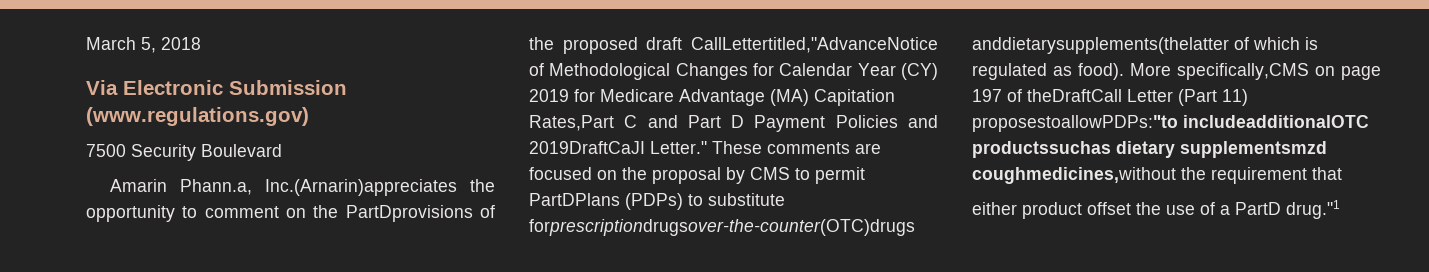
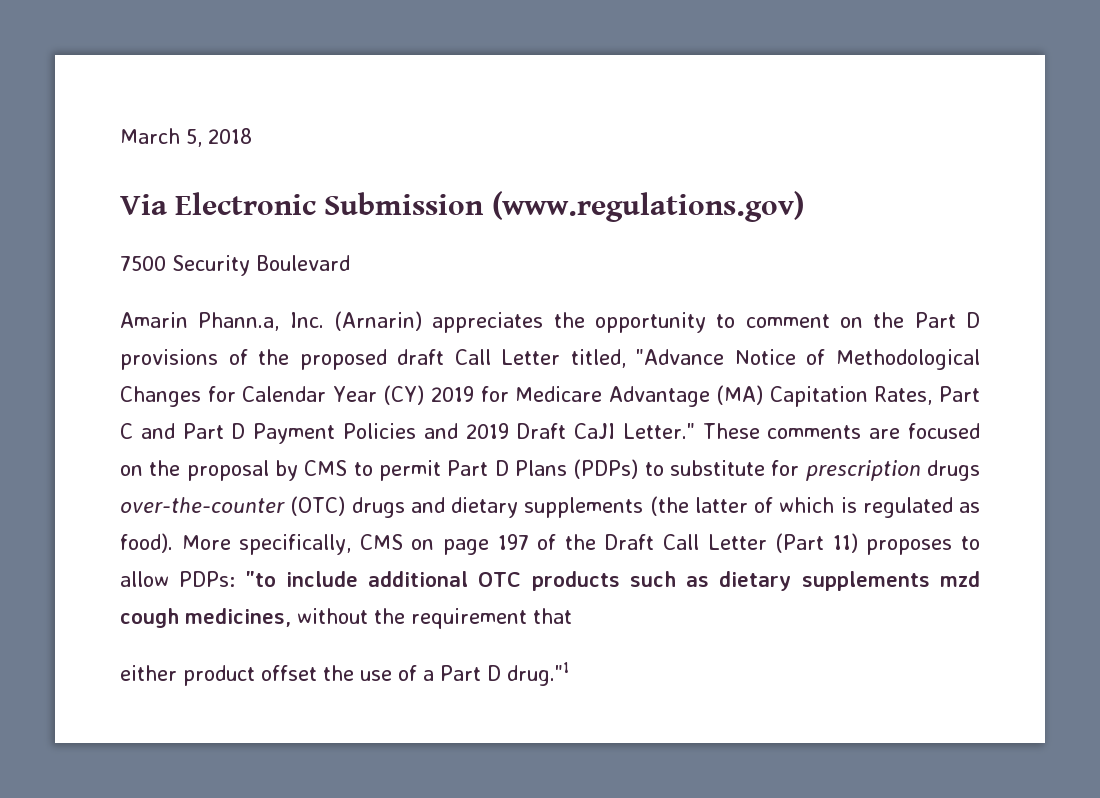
- Amarin Phann.a, Inc.(Arnarin)appreciates the opportunity to comment on the PartDprovisions of the proposed draft CallLettertitled,"AdvanceNotice of Methodological Changes for Calendar Year (CY) 2019 for Medicare Advantage (MA) Capitation Rates,Part C and Part D Payment Policies and 2019DraftCaJI Letter."
+ Amarin Phann.a, Inc. (Arnarin) appreciates the opportunity to comment on the Part D provisions of the proposed draft Call Letter titled, "Advance Notice of Methodological Changes for Calendar Year (CY) 2019 for Medicare Advantage (MA) Capitation Rates, Part C and Part D Payment Policies and 2019 Draft CaJI Letter."
- These comments are focused on the proposal by CMS to permit PartDPlans (PDPs) to substitute forprescriptiondrugsover-the-counter(OTC)drugs anddietarysupplements(thelatter of which is regulated as food).
+ These comments are focused on the proposal by CMS to permit Part D Plans (PDPs) to substitute for prescription drugs over-the-counter (OTC) drugs and dietary supplements (the latter of which is regulated as food).
- More specifically,CMS on page 197 of theDraftCall Letter (Part 11) proposestoallowPDPs:"to includeadditionalOTC productssuchas dietary supplementsmzd coughmedicines,without the requirement that
+ More specifically, CMS on page 197 of the Draft Call Letter (Part 11) proposes to allow PDPs: "to include additional OTC products such as dietary supplements mzd cough medicines, without the requirement that
- either product offset the use of a PartD drug."1
+ either product offset the use of a Part D drug."1

